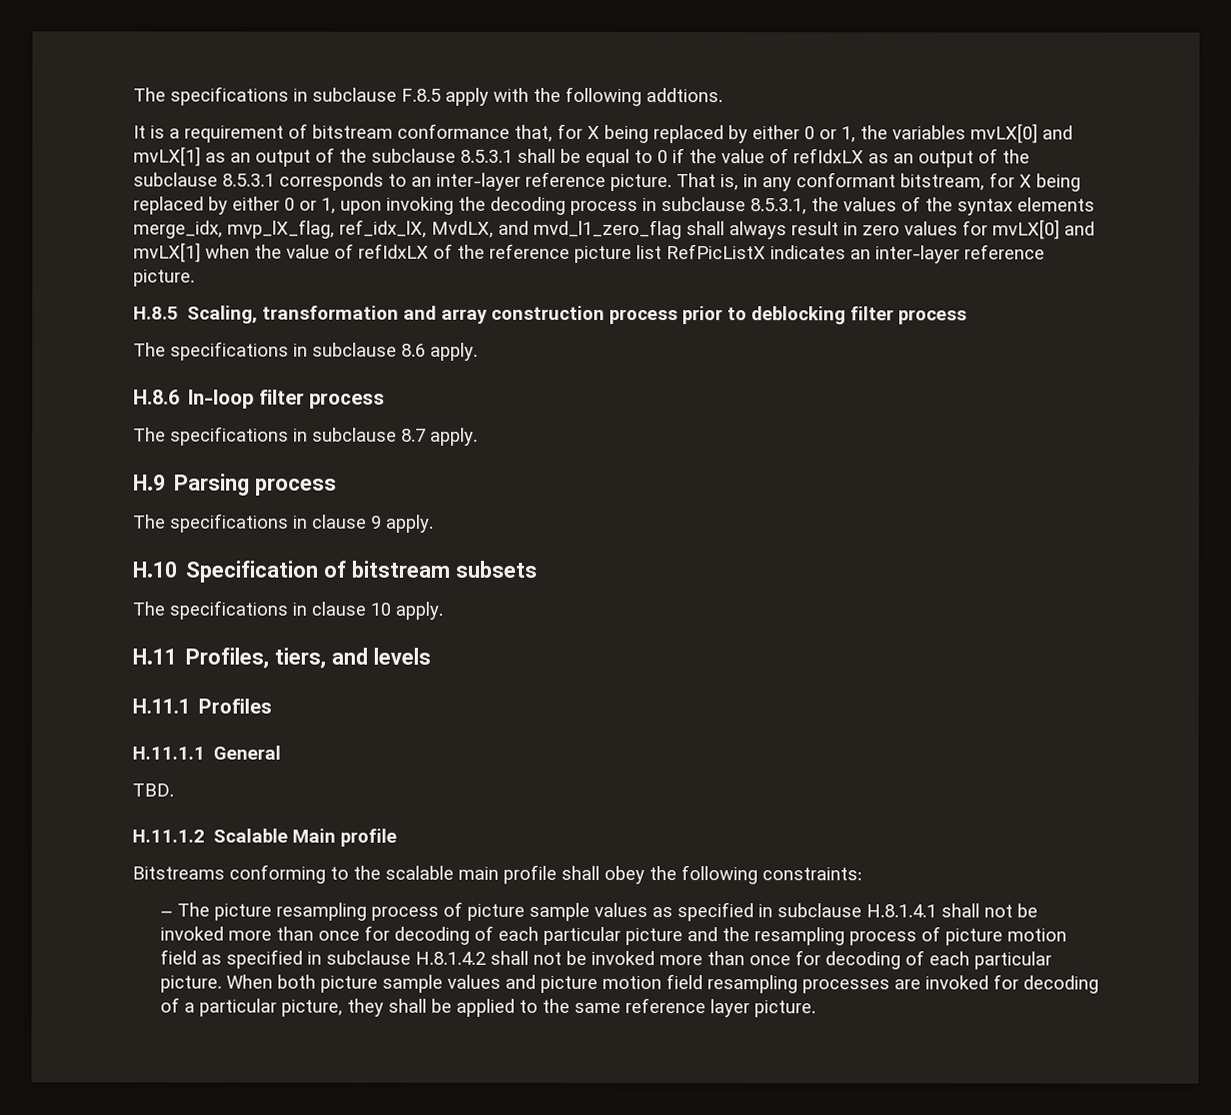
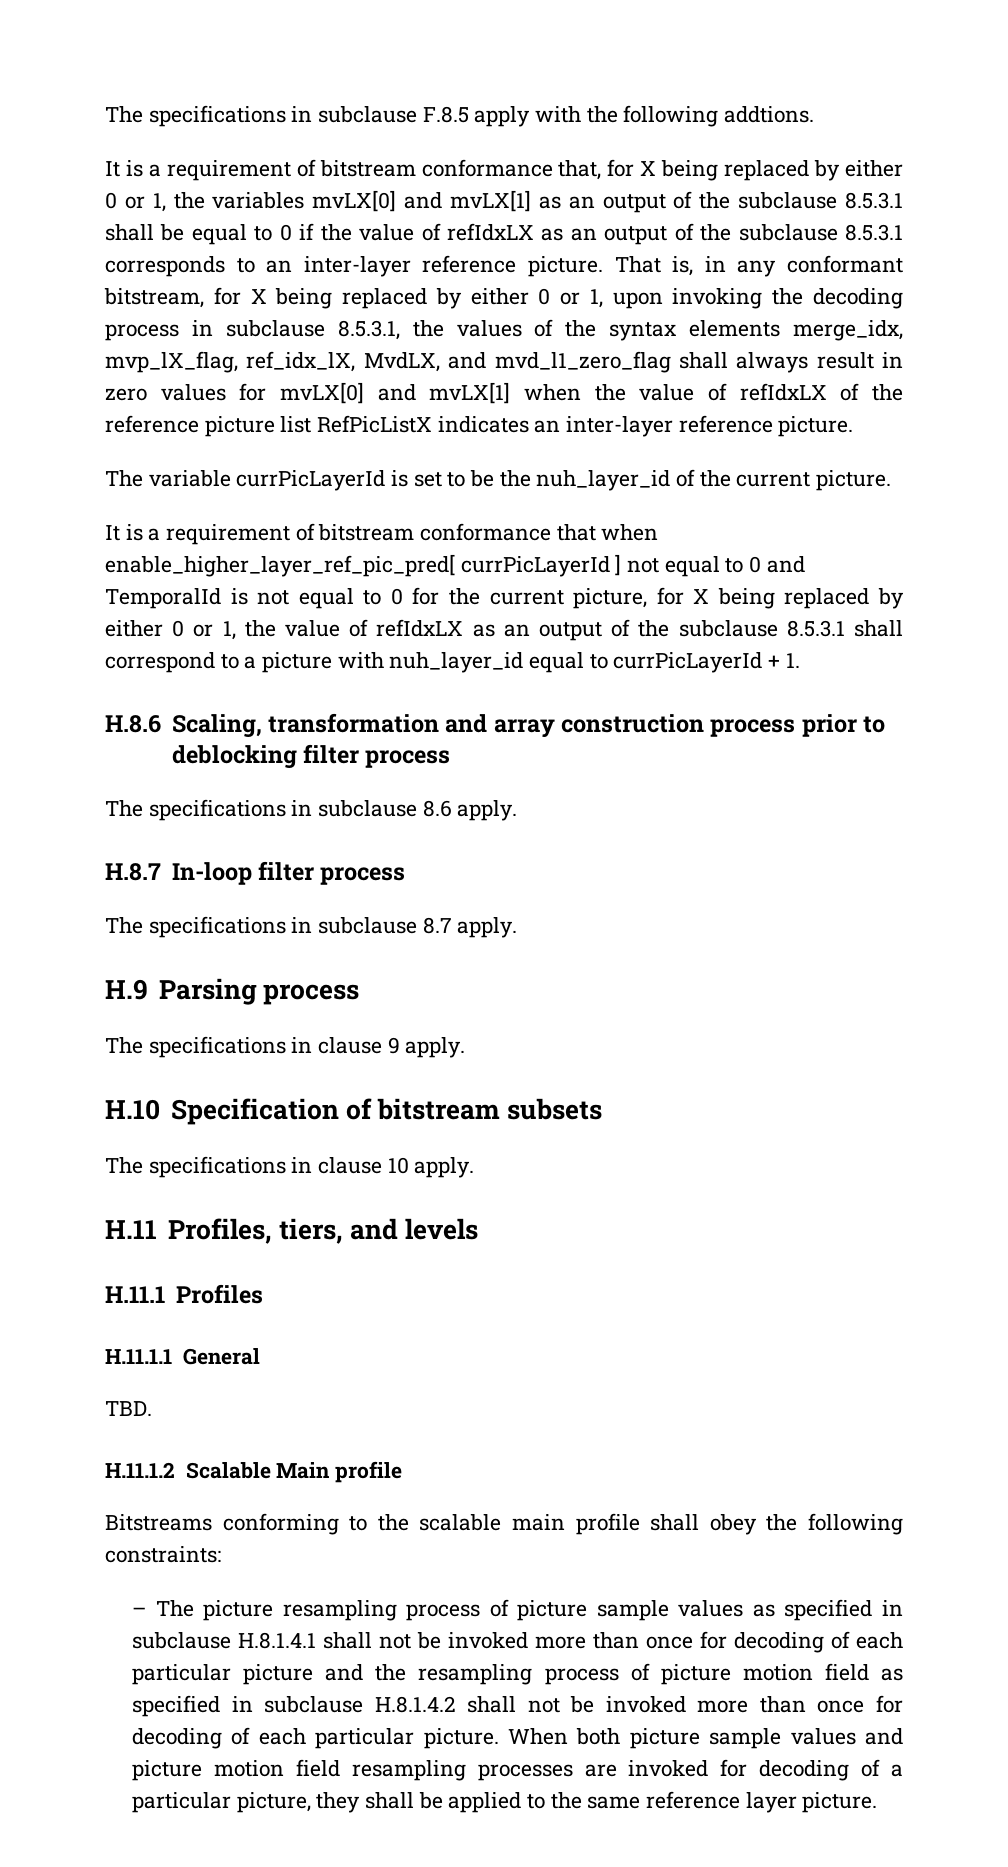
- H.8.5 Scaling, transformation and array construction process prior to deblocking filter process
+ The variable currPicLayerId is set to be the nuh_layer_id of the current picture.
+ It is a requirement of bitstream conformance that when enable_higher_layer_ref_pic_pred[ currPicLayerId ] not equal to 0 and TemporalId is not equal to 0 for the current picture, for X being replaced by either 0 or 1, the value of refIdxLX as an output of the subclause 8.5.3.1 shall correspond to a picture with nuh_layer_id equal to currPicLayerId + 1.
+ H.8.6 Scaling, transformation and array construction process prior to deblocking filter process
- H.8.6 In-loop filter process
+ H.8.7 In-loop filter process

